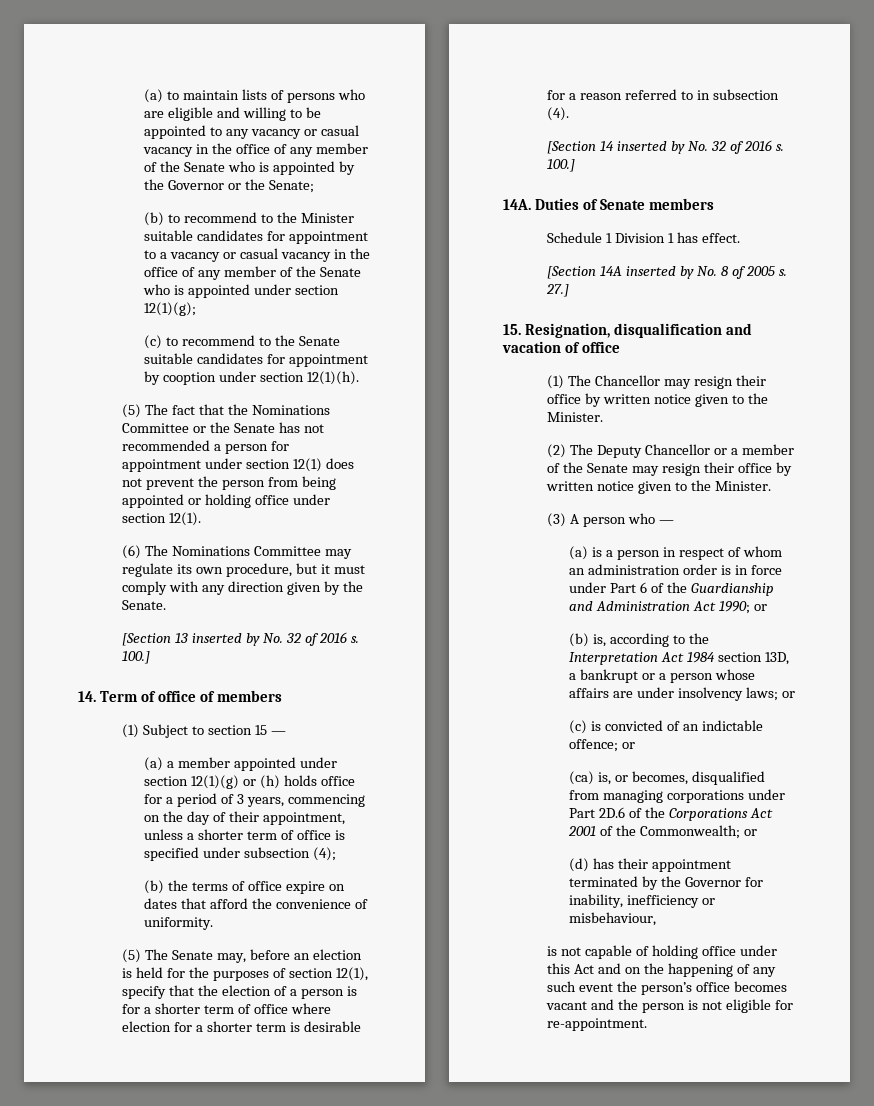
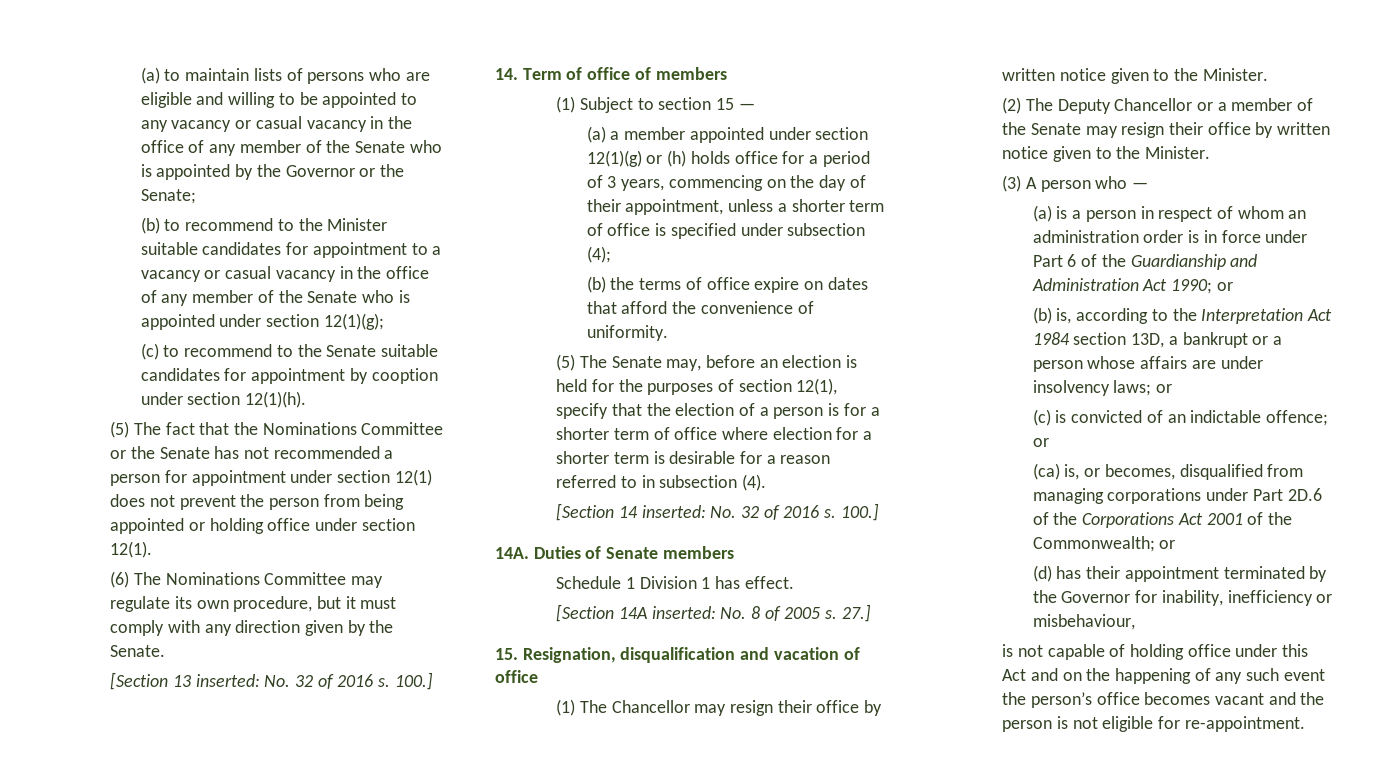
- [Section 13 inserted by No. 32 of 2016 s.
+ [Section 13 inserted: No. 32 of 2016 s.
- [Section 14 inserted by No. 32 of 2016 s.
+ [Section 14 inserted: No. 32 of 2016 s.
- [Section 14A inserted by No. 8 of 2005 s.
+ [Section 14A inserted: No. 8 of 2005 s.

